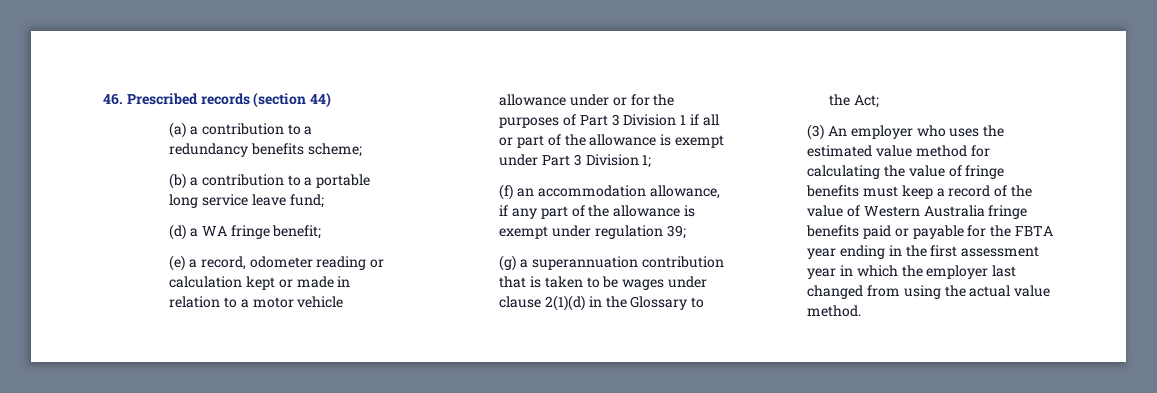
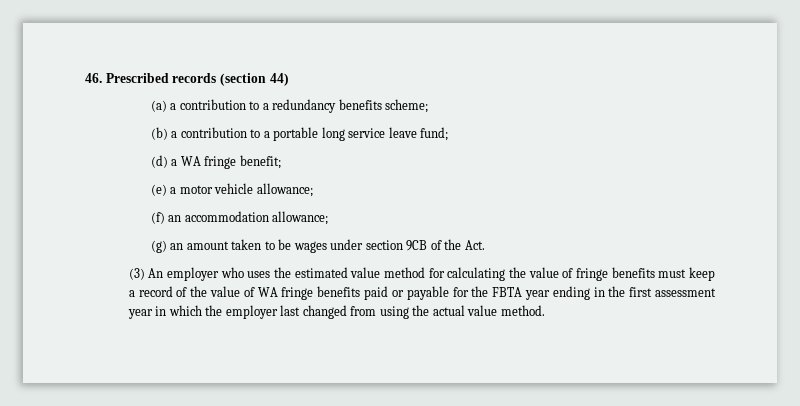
- (e) a record, odometer reading or calculation kept or made in relation to a motor vehicle allowance under or for the purposes of Part 3 Division 1 if all or part of the allowance is exempt under Part 3 Division 1;
- (f) an accommodation allowance, if any part of the allowance is exempt under regulation 39;
- (g) a superannuation contribution that is taken to be wages under clause 2(1)(d) in the Glossary to the Act;
+ (e) a motor vehicle allowance;
+ (f) an accommodation allowance;
+ (g) an amount taken to be wages under section 9CB of the Act.
- (3) An employer who uses the estimated value method for calculating the value of fringe benefits must keep a record of the value of Western Australia fringe benefits paid or payable for the FBTA year ending in the first assessment year in which the employer last changed from using the actual value method.
+ (3) An employer who uses the estimated value method for calculating the value of fringe benefits must keep a record of the value of WA fringe benefits paid or payable for the FBTA year ending in the first assessment year in which the employer last changed from using the actual value method.

